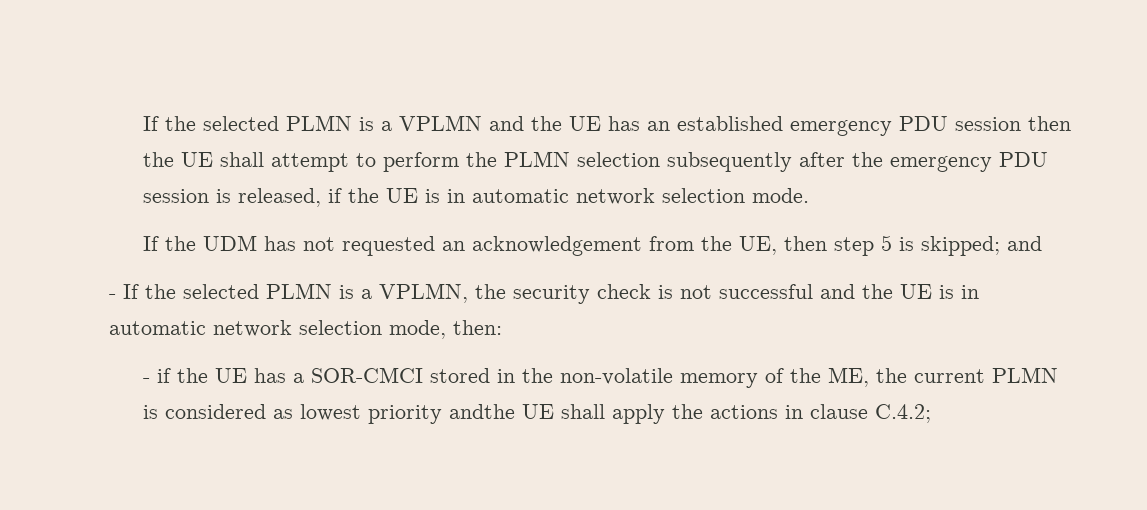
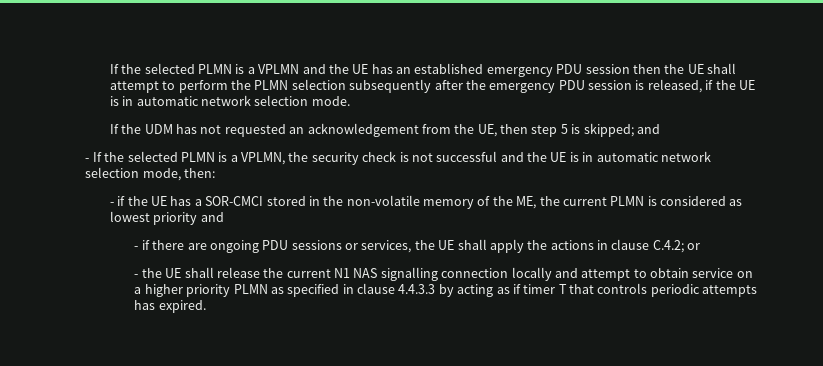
- - if the UE has a SOR-CMCI stored in the non-volatile memory of the ME, the current PLMN is considered as lowest priority andthe UE shall apply the actions in clause C.4.2;
+ - if the UE has a SOR-CMCI stored in the non-volatile memory of the ME, the current PLMN is considered as lowest priority and
+ - if there are ongoing PDU sessions or services, the UE shall apply the actions in clause C.4.2; or
+ - the UE shall release the current N1 NAS signalling connection locally and attempt to obtain service on a higher priority PLMN as specified in clause 4.4.3.3 by acting as if timer T that controls periodic attempts has expired.

